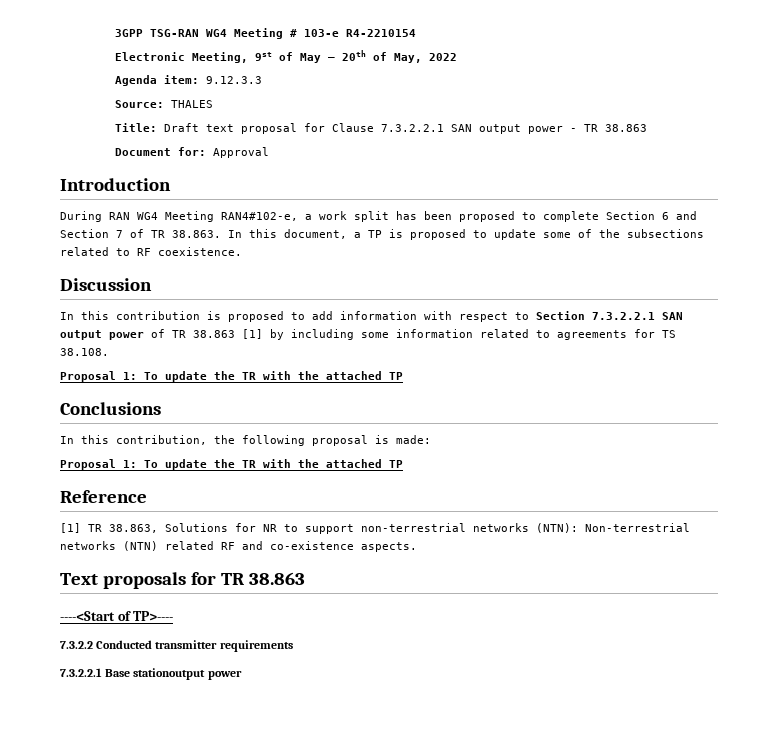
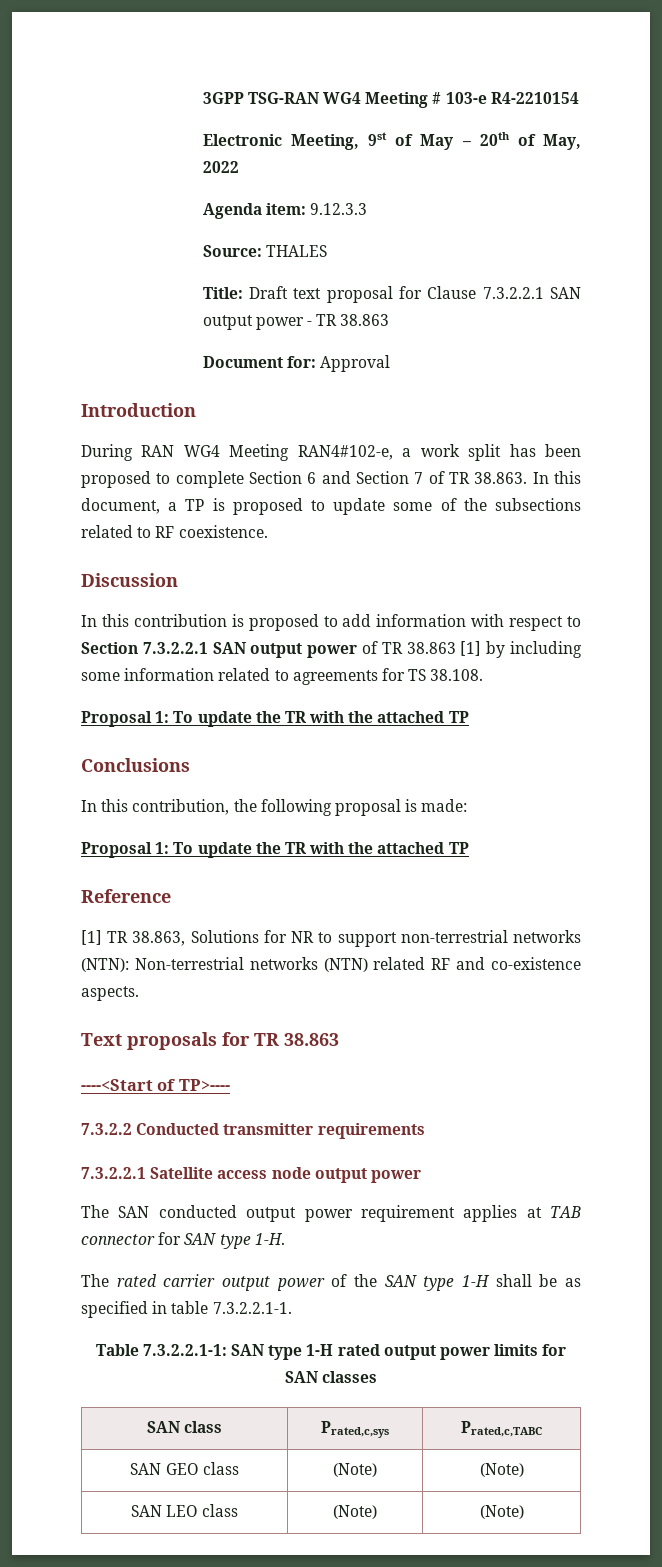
- 7.3.2.2.1 Base stationoutput power
+ 7.3.2.2.1 Satellite access node output power
+ The SAN conducted output power requirement applies at TAB connector for SAN type 1-H.
+ The rated carrier output power of the SAN type 1-H shall be as specified in table 7.3.2.2.1-1.
+ Table 7.3.2.2.1-1: SAN type 1-H rated output power limits for SAN classes
+ SAN class | Prated,c,sys | Prated,c,TABC
+ SAN GEO class | (Note) | (Note)
+ SAN LEO class | (Note) | (Note)

